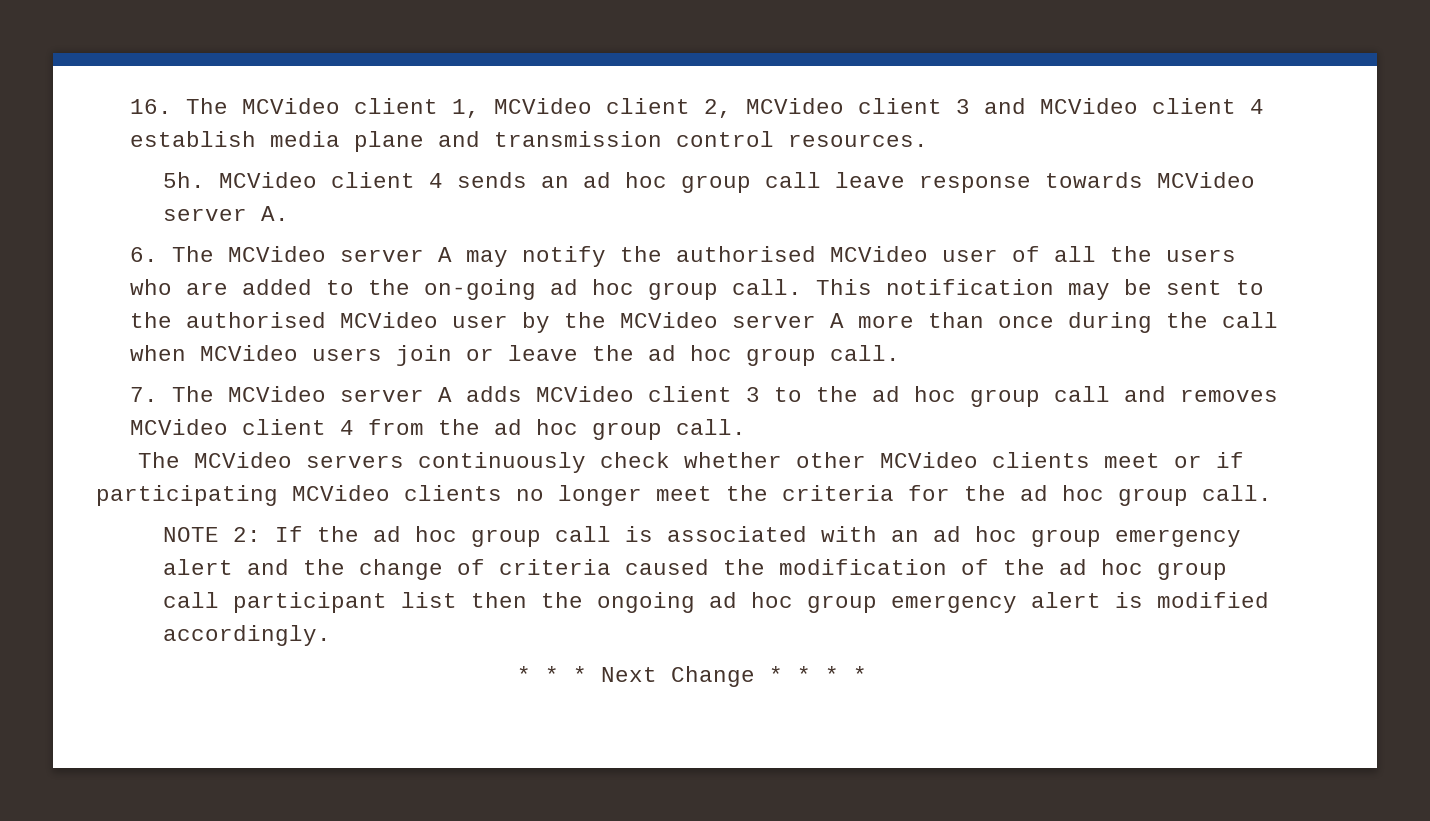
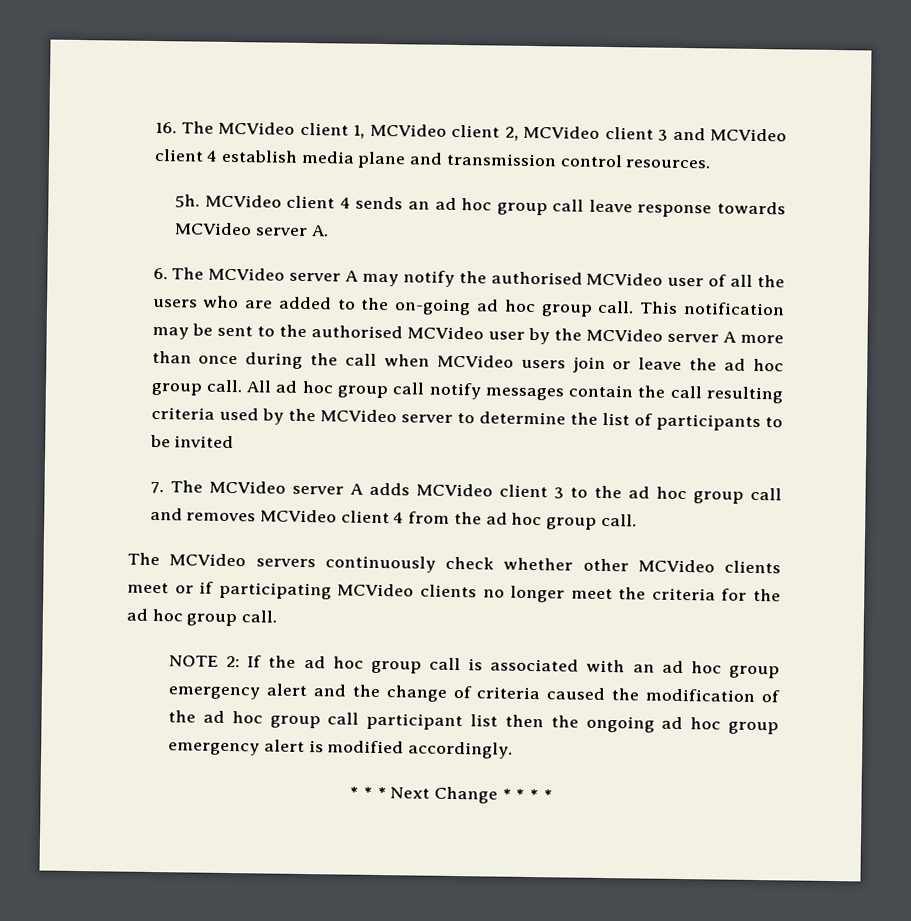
+ All ad hoc group call notify messages contain the call resulting criteria used by the MCVideo server to determine the list of participants to be invited

